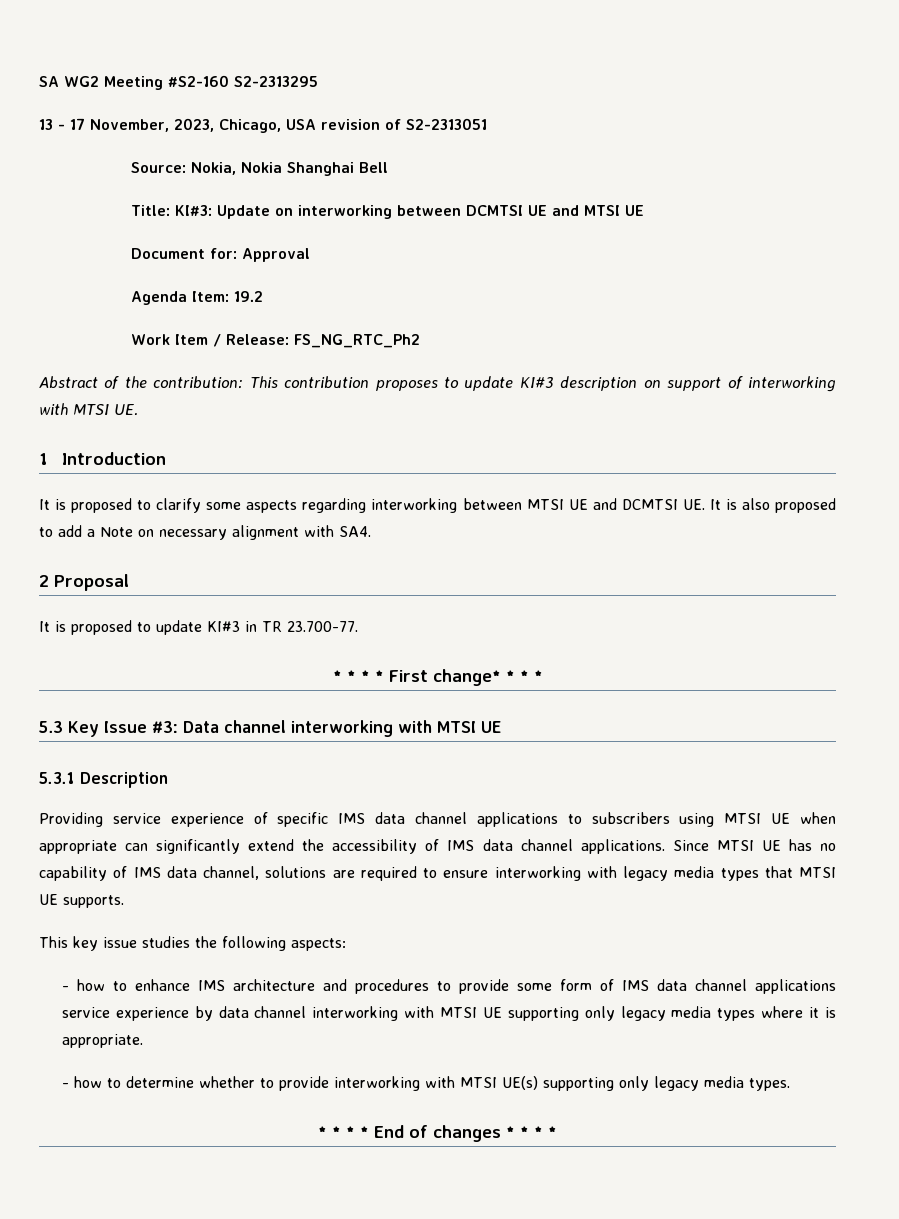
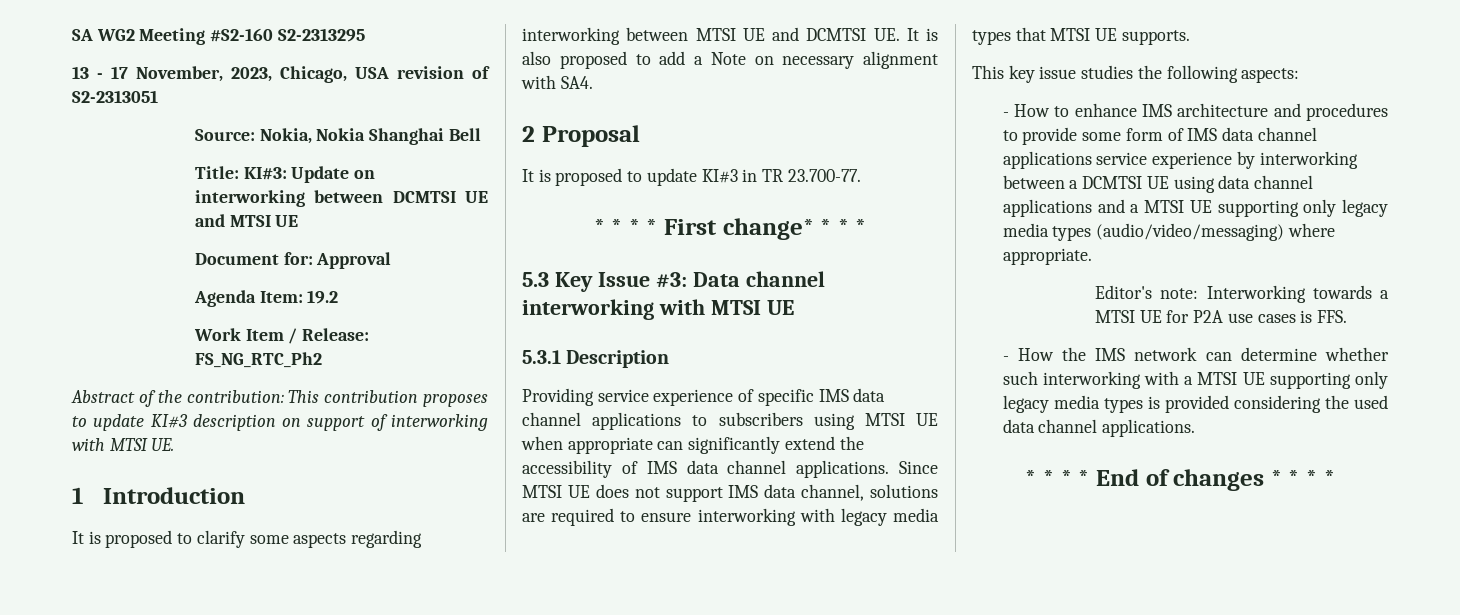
- Since MTSI UE has no capability of IMS data channel, solutions are required to ensure interworking with legacy media types that MTSI UE supports.
+ Since MTSI UE does not support IMS data channel, solutions are required to ensure interworking with legacy media types that MTSI UE supports.
- - how to enhance IMS architecture and procedures to provide some form of IMS data channel applications service experience by data channel interworking with MTSI UE supporting only legacy media types where it is appropriate.
- - how to determine whether to provide interworking with MTSI UE(s) supporting only legacy media types.
+ - How to enhance IMS architecture and procedures to provide some form of IMS data channel applications service experience by interworking between a DCMTSI UE using data channel applications and a MTSI UE supporting only legacy media types (audio/video/messaging) where appropriate.
+ Editor's note: Interworking towards a MTSI UE for P2A use cases is FFS.
+ - How the IMS network can determine whether such interworking with a MTSI UE supporting only legacy media types is provided considering the used data channel applications.

